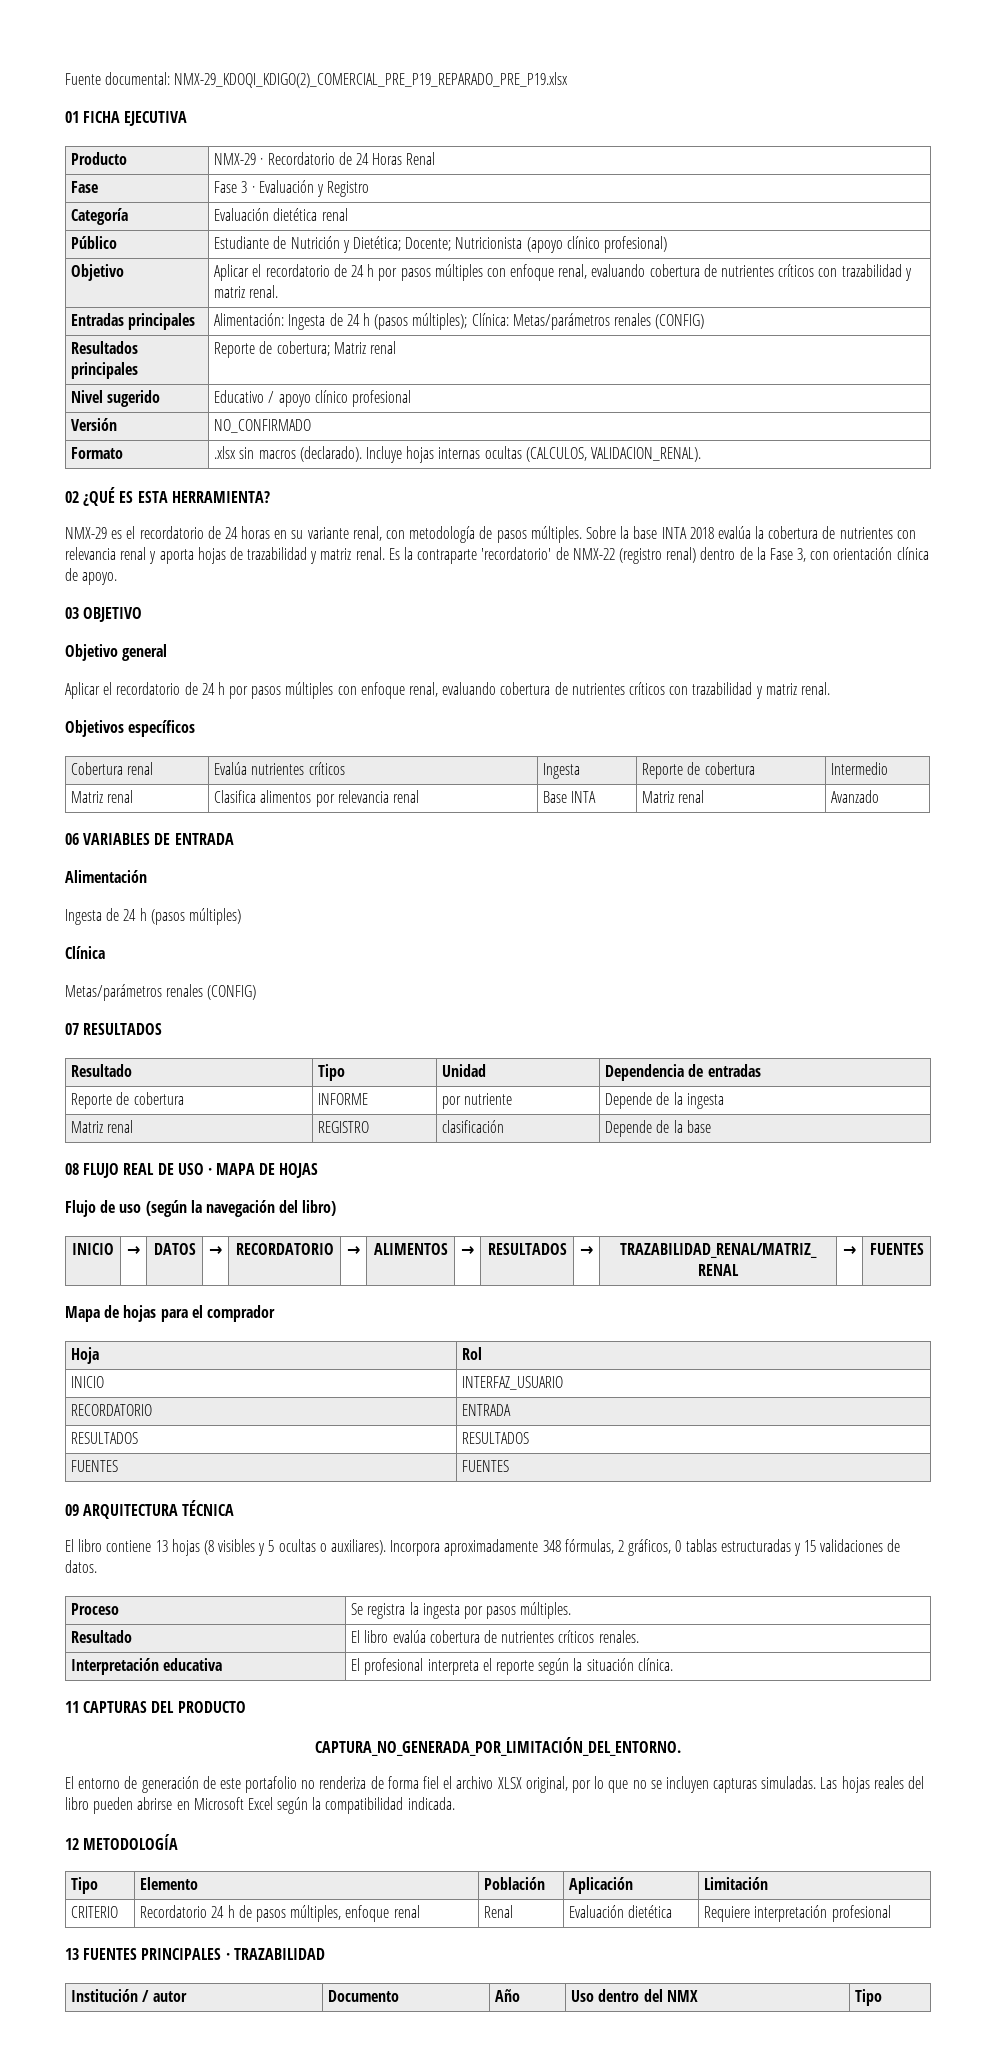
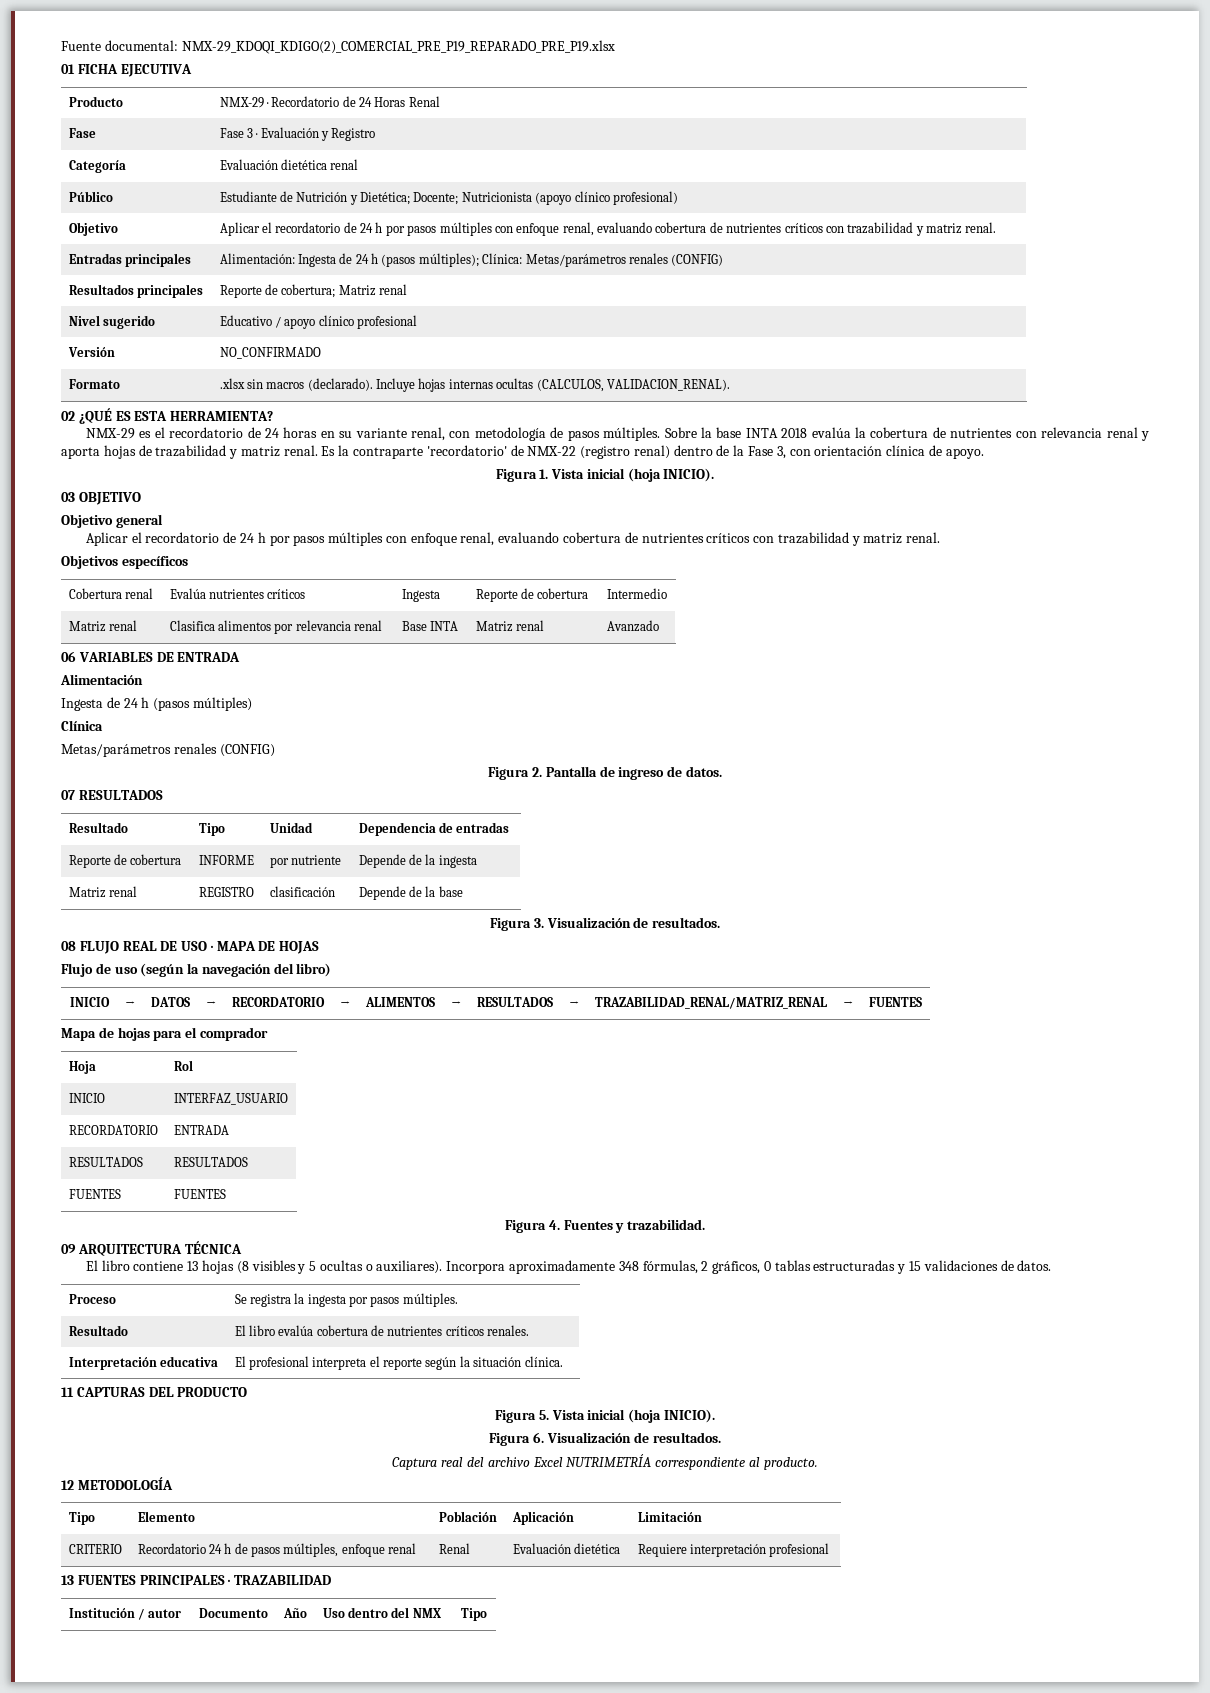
+ Figura 1. Vista inicial (hoja INICIO).
+ Figura 2. Pantalla de ingreso de datos.
+ Figura 3. Visualización de resultados.
+ Figura 4. Fuentes y trazabilidad.
- CAPTURA_NO_GENERADA_POR_LIMITACIÓN_DEL_ENTORNO.
- El entorno de generación de este portafolio no renderiza de forma fiel el archivo XLSX original, por lo que no se incluyen capturas simuladas. Las hojas reales del libro pueden abrirse en Microsoft Excel según la compatibilidad indicada.
+ Figura 5. Vista inicial (hoja INICIO).
+ Figura 6. Visualización de resultados.
+ Captura real del archivo Excel NUTRIMETRÍA correspondiente al producto.

